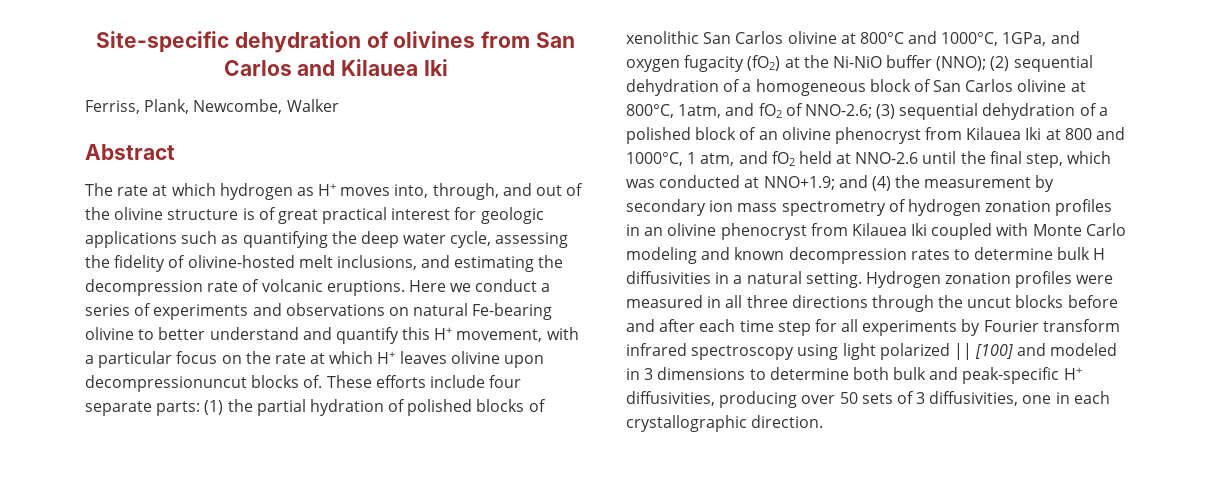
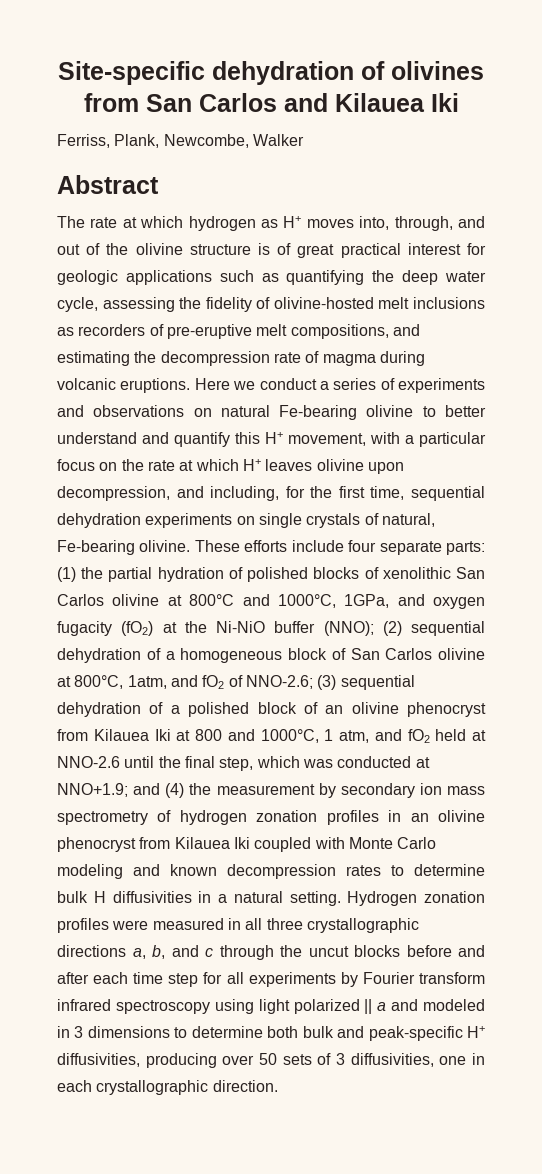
- The rate at which hydrogen as H+ moves into, through, and out of the olivine structure is of great practical interest for geologic applications such as quantifying the deep water cycle, assessing the fidelity of olivine-hosted melt inclusions, and estimating the decompression rate of volcanic eruptions.
+ The rate at which hydrogen as H+ moves into, through, and out of the olivine structure is of great practical interest for geologic applications such as quantifying the deep water cycle, assessing the fidelity of olivine-hosted melt inclusions as recorders of pre-eruptive melt compositions, and estimating the decompression rate of magma during volcanic eruptions.
- Here we conduct a series of experiments and observations on natural Fe-bearing olivine to better understand and quantify this H+ movement, with a particular focus on the rate at which H+ leaves olivine upon decompressionuncut blocks of.
+ Here we conduct a series of experiments and observations on natural Fe-bearing olivine to better understand and quantify this H+ movement, with a particular focus on the rate at which H+ leaves olivine upon decompression, and including, for the first time, sequential dehydration experiments on single crystals of natural, Fe-bearing olivine.
- Hydrogen zonation profiles were measured in all three directions through the uncut blocks before and after each time step for all experiments by Fourier transform infrared spectroscopy using light polarized || [100] and modeled in 3 dimensions to determine both bulk and peak-specific H+ diffusivities, producing over 50 sets of 3 diffusivities, one in each crystallographic direction.
+ Hydrogen zonation profiles were measured in all three crystallographic directions a, b, and c through the uncut blocks before and after each time step for all experiments by Fourier transform infrared spectroscopy using light polarized || a and modeled in 3 dimensions to determine both bulk and peak-specific H+ diffusivities, producing over 50 sets of 3 diffusivities, one in each crystallographic direction.

